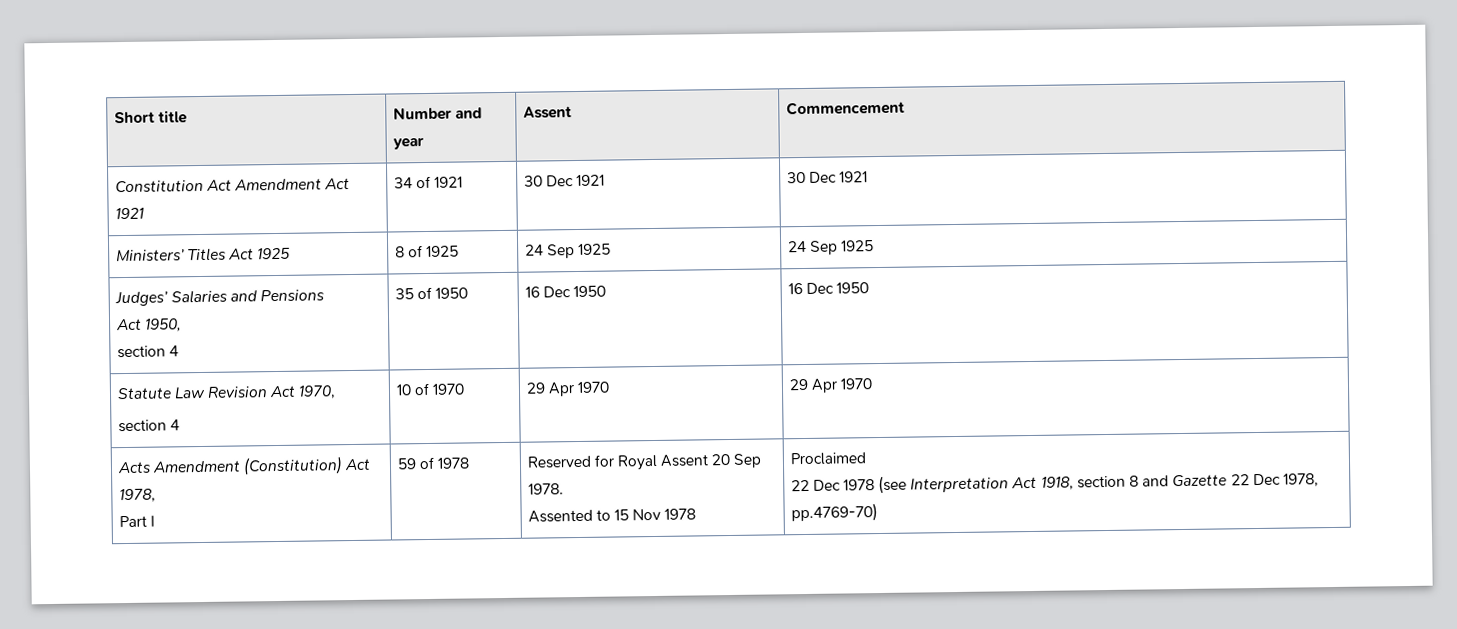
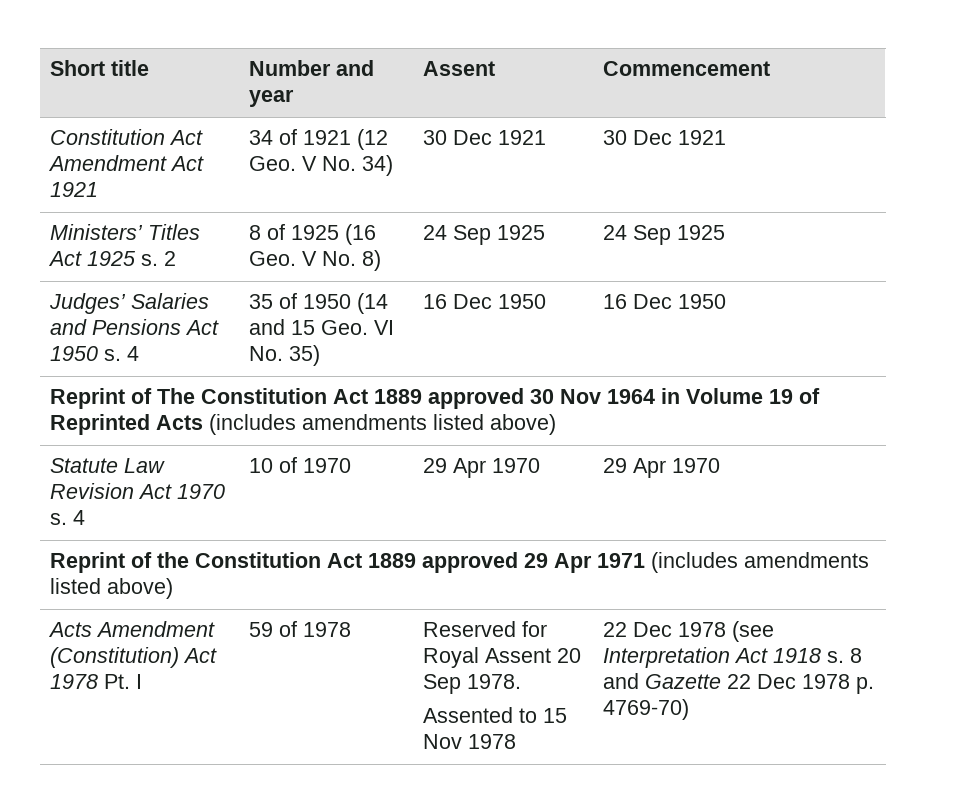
- Constitution Act Amendment Act 1921 | 34 of 1921 | 30 Dec 1921 | 30 Dec 1921
+ Constitution Act Amendment Act 1921 | 34 of 1921 (12 Geo. V No. 34) | 30 Dec 1921 | 30 Dec 1921
- Ministers’ Titles Act 1925 | 8 of 1925 | 24 Sep 1925 | 24 Sep 1925
+ Ministers’ Titles Act 1925 s. 2 | 8 of 1925 (16 Geo. V No. 8) | 24 Sep 1925 | 24 Sep 1925
- Judges’ Salaries and Pensions
- Act 1950,
- section 4 | 35 of 1950 | 16 Dec 1950 | 16 Dec 1950
+ Judges’ Salaries and Pensions Act 1950 s. 4 | 35 of 1950 (14 and 15 Geo. VI No. 35) | 16 Dec 1950 | 16 Dec 1950
+ Reprint of The Constitution Act 1889 approved 30 Nov 1964 in Volume 19 of Reprinted Acts (includes amendments listed above)
- Statute Law Revision Act 1970,
- section 4 | 10 of 1970 | 29 Apr 1970 | 29 Apr 1970
+ Statute Law Revision Act 1970 s. 4 | 10 of 1970 | 29 Apr 1970 | 29 Apr 1970
+ Reprint of the Constitution Act 1889 approved 29 Apr 1971 (includes amendments listed above)
- Acts Amendment (Constitution) Act 1978,
- Part I | 59 of 1978 | Reserved for Royal Assent 20 Sep 1978.
- Assented to 15 Nov 1978 | Proclaimed
- 22 Dec 1978 (see Interpretation Act 1918, section 8 and Gazette 22 Dec 1978, pp.4769-70)
+ Acts Amendment (Constitution) Act 1978 Pt. I | 59 of 1978 | Reserved for Royal Assent 20 Sep 1978.
+ Assented to 15 Nov 1978 | 22 Dec 1978 (see Interpretation Act 1918 s. 8 and Gazette 22 Dec 1978 p. 4769-70)

